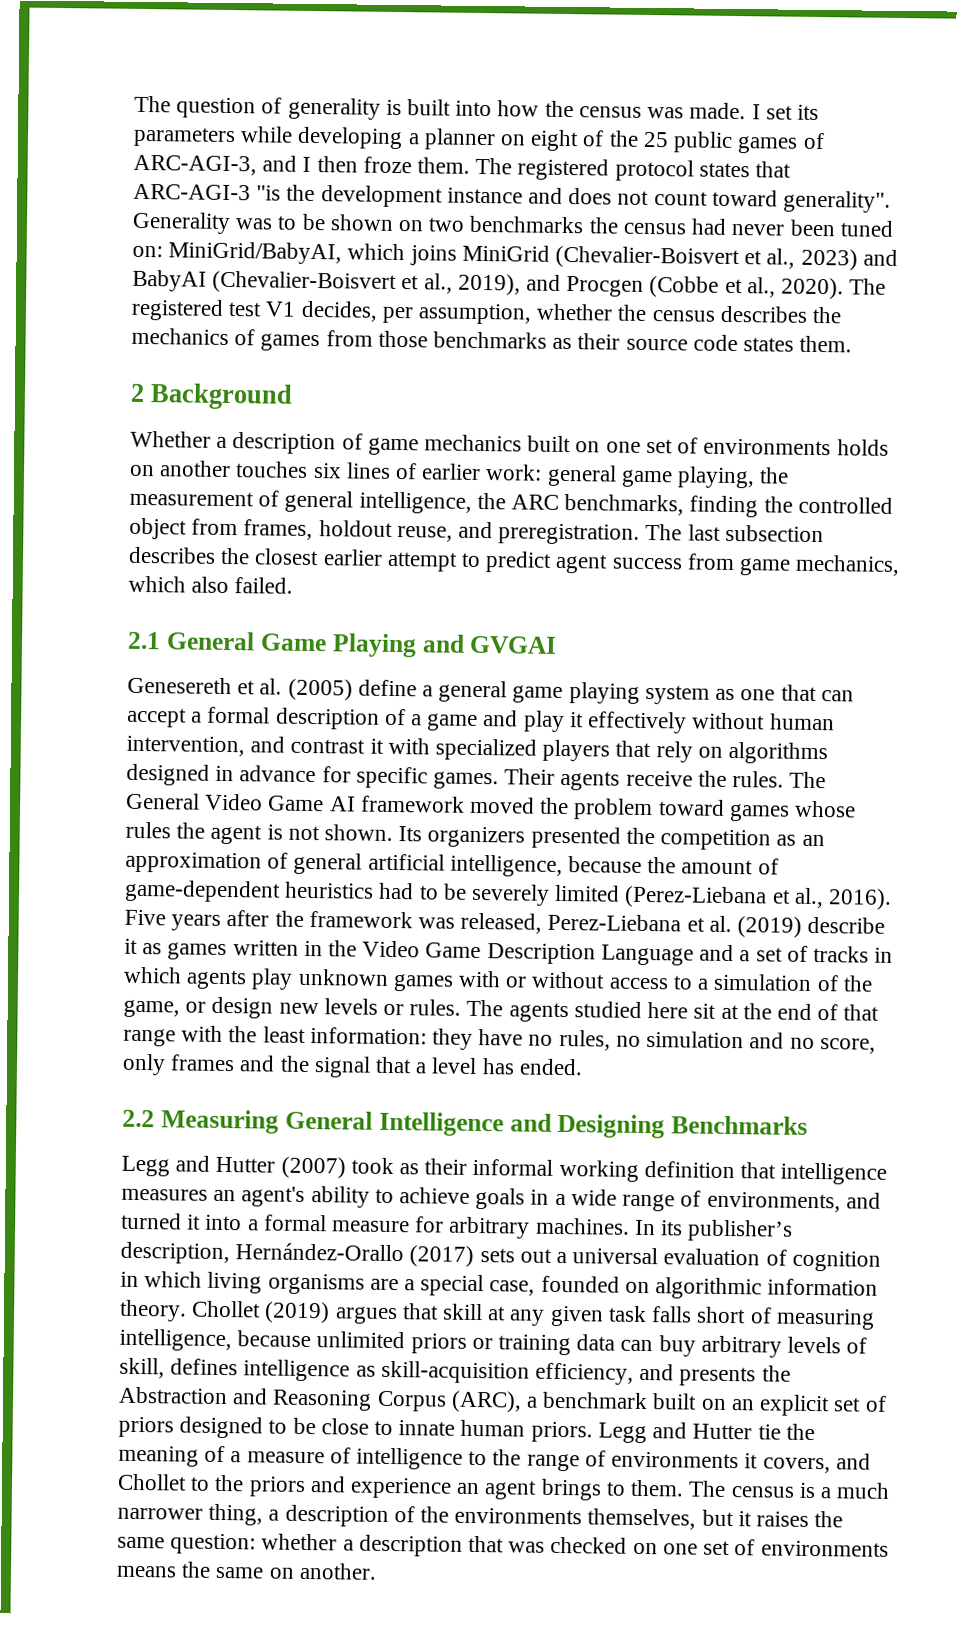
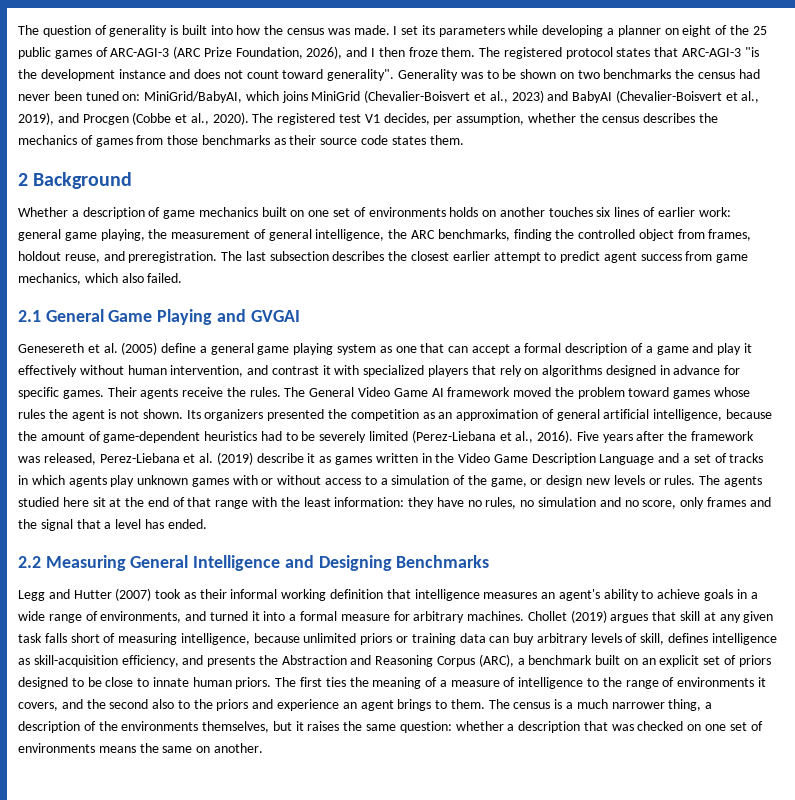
- I set its parameters while developing a planner on eight of the 25 public games of ARC-AGI-3, and I then froze them.
+ I set its parameters while developing a planner on eight of the 25 public games of ARC-AGI-3 (ARC Prize Foundation, 2026), and I then froze them.
- In its publisher’s description, Hernández-Orallo (2017) sets out a universal evaluation of cognition in which living organisms are a special case, founded on algorithmic information theory.
- Legg and Hutter tie the meaning of a measure of intelligence to the range of environments it covers, and Chollet to the priors and experience an agent brings to them.
+ The first ties the meaning of a measure of intelligence to the range of environments it covers, and the second also to the priors and experience an agent brings to them.

